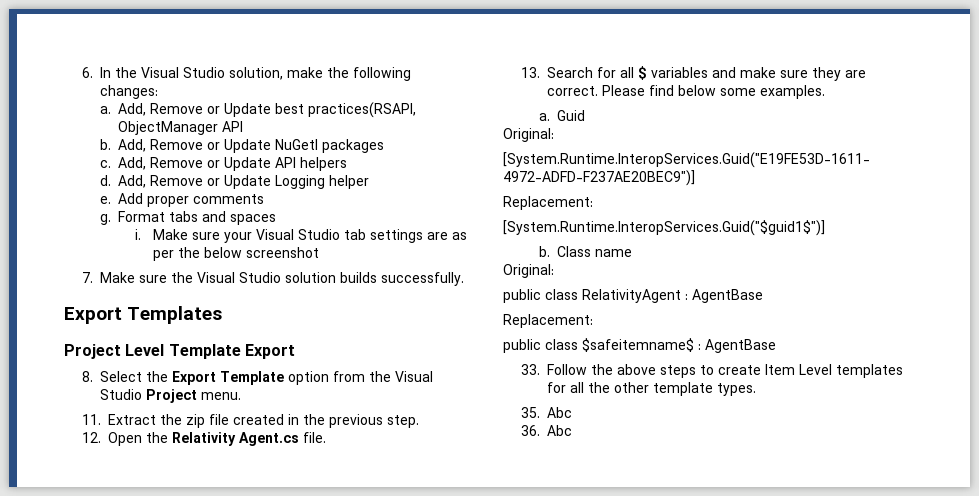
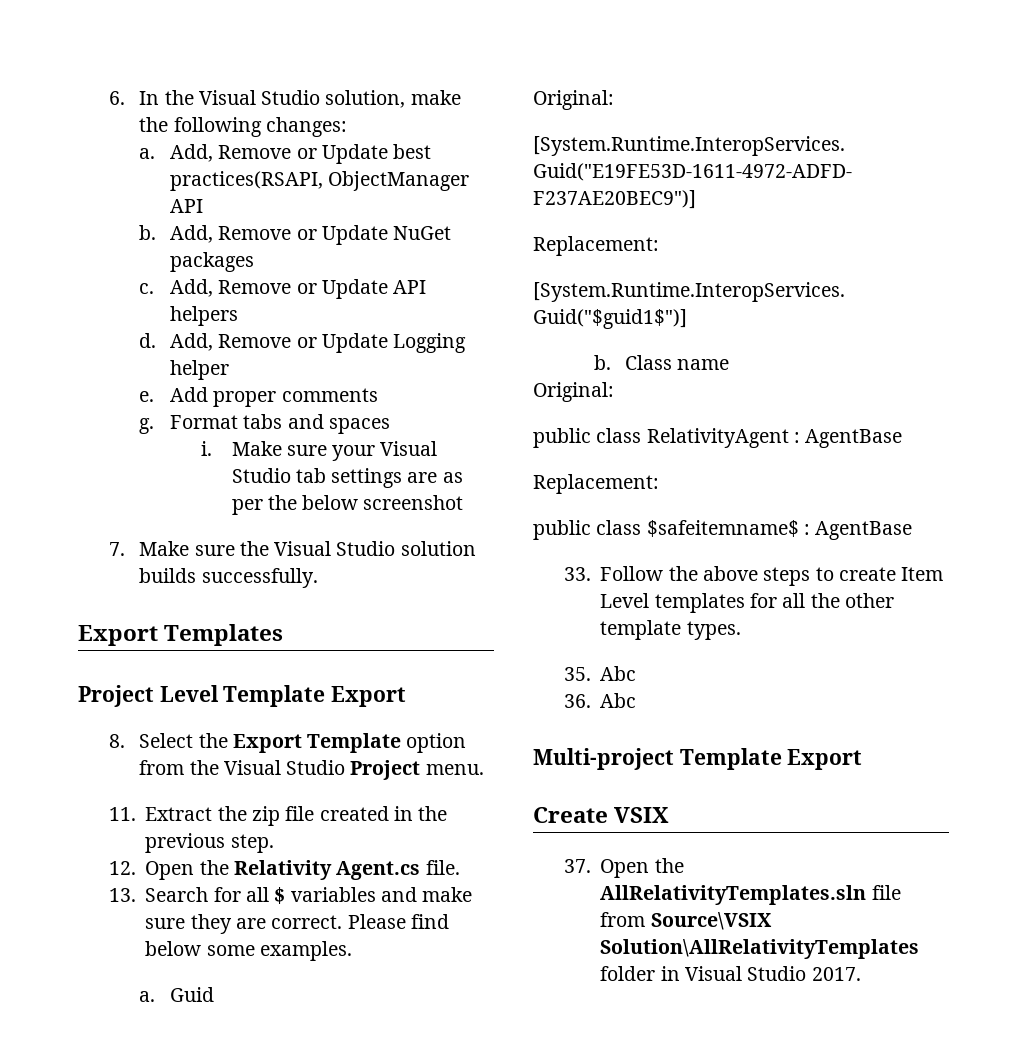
- Add, Remove or Update NuGetl packages
+ Add, Remove or Update NuGet packages
+ Multi-project Template Export
+ Create VSIX
+ 37. Open the AllRelativityTemplates.sln file from Source\VSIX Solution\AllRelativityTemplates folder in Visual Studio 2017.

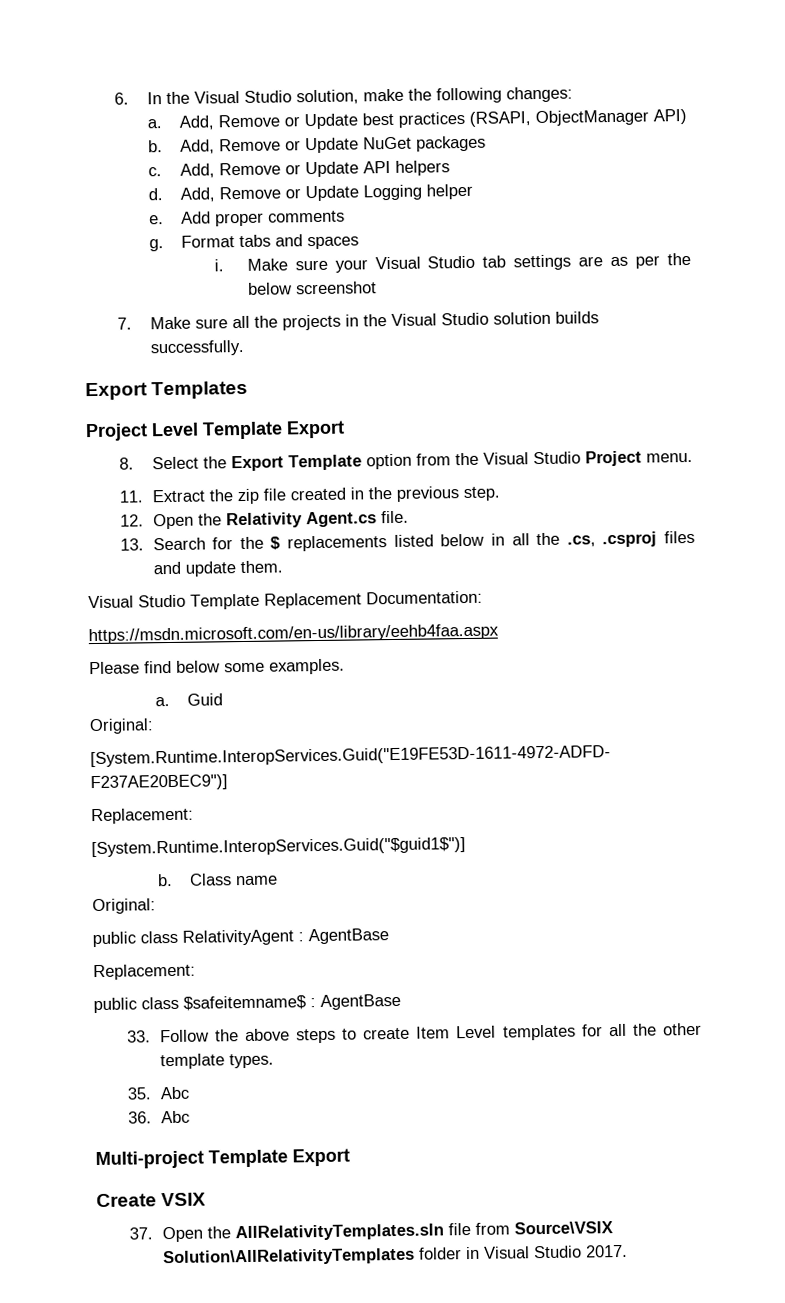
- Add, Remove or Update best practices(RSAPI, ObjectManager API
+ Add, Remove or Update best practices (RSAPI, ObjectManager API)
- 7. Make sure the Visual Studio solution builds successfully.
+ 7. Make sure all the projects in the Visual Studio solution builds successfully.
- 13. Search for all $ variables and make sure they are correct. Please find below some examples.
+ 13. Search for the $ replacements listed below in all the .cs, .csproj files and update them.
+ Visual Studio Template Replacement Documentation:
+ https://msdn.microsoft.com/en-us/library/eehb4faa.aspx
+ Please find below some examples.

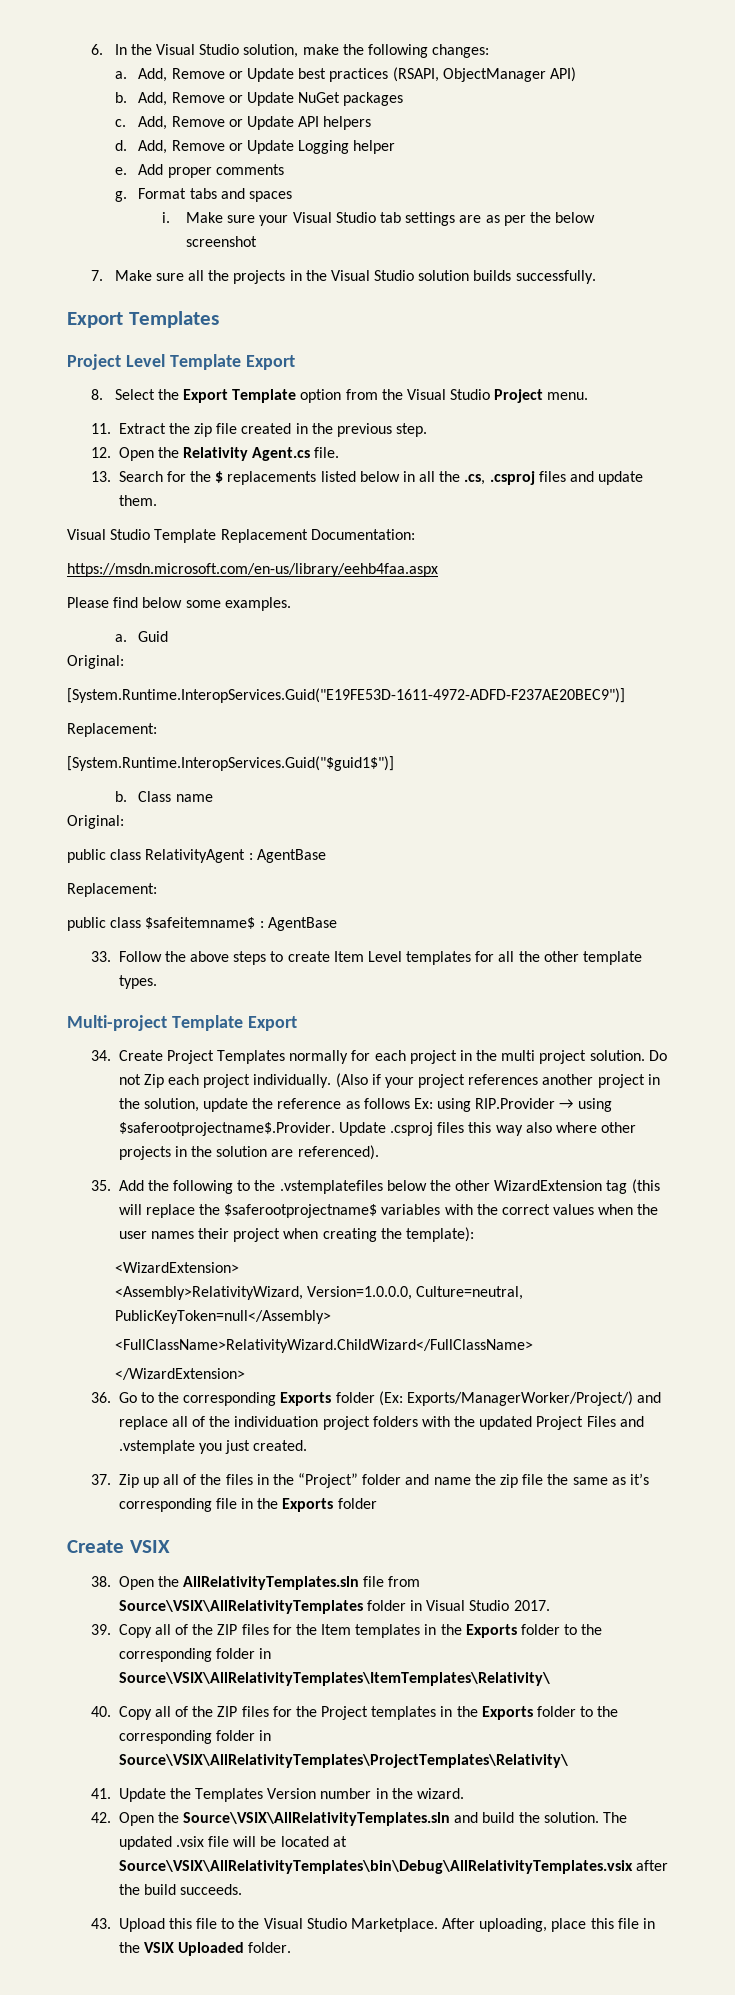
- 35. Abc
- 36. Abc
+ 34. Create Project Templates normally for each project in the multi project solution. Do not Zip each project individually. (Also if your project references another project in the solution, update the reference as follows Ex: using RIP.Provider → using $saferootprojectname$.Provider. Update .csproj files this way also where other projects in the solution are referenced).
+ 35. Add the following to the .vstemplatefiles below the other WizardExtension tag (this will replace the $saferootprojectname$ variables with the correct values when the user names their project when creating the template):
+ <WizardExtension>
+ <Assembly>RelativityWizard, Version=1.0.0.0, Culture=neutral, PublicKeyToken=null</Assembly>
+ <FullClassName>RelativityWizard.ChildWizard</FullClassName>
+ </WizardExtension>
+ 36. Go to the corresponding Exports folder (Ex: Exports/ManagerWorker/Project/) and replace all of the individuation project folders with the updated Project Files and .vstemplate you just created.
+ 37. Zip up all of the files in the “Project” folder and name the zip file the same as it’s corresponding file in the Exports folder
- 37. Open the AllRelativityTemplates.sln file from Source\VSIX Solution\AllRelativityTemplates folder in Visual Studio 2017.
+ 38. Open the AllRelativityTemplates.sln file from Source\VSIX\AllRelativityTemplates folder in Visual Studio 2017.
+ 39. Copy all of the ZIP files for the Item templates in the Exports folder to the corresponding folder in Source\VSIX\AllRelativityTemplates\ItemTemplates\Relativity\
+ 40. Copy all of the ZIP files for the Project templates in the Exports folder to the corresponding folder in Source\VSIX\AllRelativityTemplates\ProjectTemplates\Relativity\
+ 41. Update the Templates Version number in the wizard.
+ 42. Open the Source\VSIX\AllRelativityTemplates.sln and build the solution. The updated .vsix file will be located at Source\VSIX\AllRelativityTemplates\bin\Debug\AllRelativityTemplates.vsix after the build succeeds.
+ 43. Upload this file to the Visual Studio Marketplace. After uploading, place this file in the VSIX Uploaded folder.

